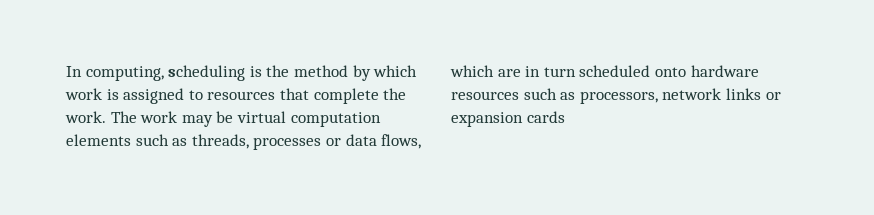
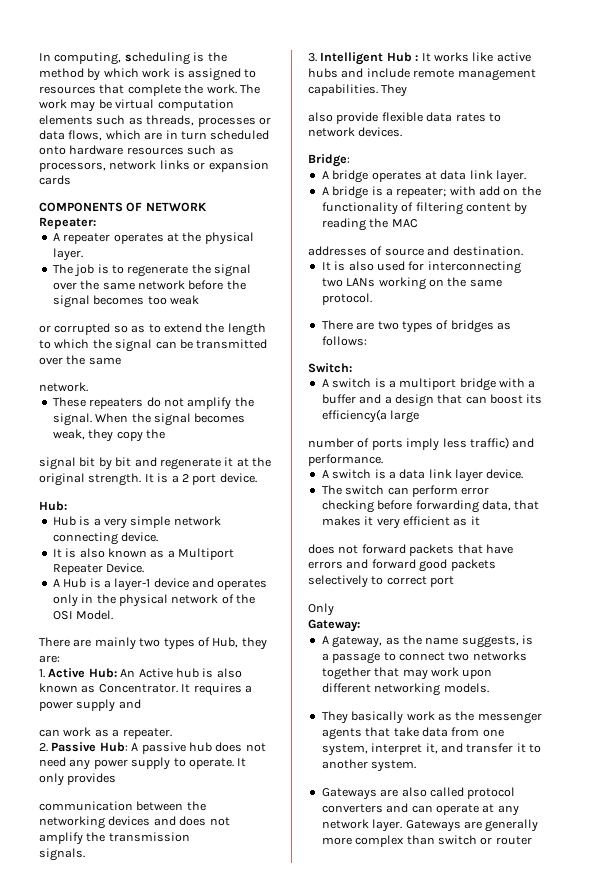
+ COMPONENTS OF NETWORK
+ Repeater:
+ A repeater operates at the physical layer.
+ The job is to regenerate the signal over the same network before the signal becomes too weak
+ or corrupted so as to extend the length to which the signal can be transmitted over the same
+ network.
+ These repeaters do not amplify the signal. When the signal becomes weak, they copy the
+ signal bit by bit and regenerate it at the original strength. It is a 2 port device.
+ Hub:
+ Hub is a very simple network connecting device.
+ It is also known as a Multiport Repeater Device.
+ A Hub is a layer-1 device and operates only in the physical network of the OSI Model.
+ There are mainly two types of Hub, they are:
+ 1. Active Hub: An Active hub is also known as Concentrator. It requires a power supply and
+ can work as a repeater.
+ 2. Passive Hub: A passive hub does not need any power supply to operate. It only provides
+ communication between the networking devices and does not amplify the transmission
+ signals.
+ 3. Intelligent Hub : It works like active hubs and include remote management capabilities. They
+ also provide flexible data rates to network devices.
+ Bridge:
+ A bridge operates at data link layer.
+ A bridge is a repeater; with add on the functionality of filtering content by reading the MAC
+ addresses of source and destination.
+ It is also used for interconnecting two LANs working on the same protocol.
+ There are two types of bridges as follows:
+ Switch:
+ A switch is a multiport bridge with a buffer and a design that can boost its efficiency(a large
+ number of ports imply less traffic) and performance.
+ A switch is a data link layer device.
+ The switch can perform error checking before forwarding data, that makes it very efficient as it
+ does not forward packets that have errors and forward good packets selectively to correct port
+ Only
+ Gateway:
+ A gateway, as the name suggests, is a passage to connect two networks together that may work upon different networking models.
+ They basically work as the messenger agents that take data from one system, interpret it, and transfer it to another system.
+ Gateways are also called protocol converters and can operate at any network layer. Gateways are generally more complex than switch or router

